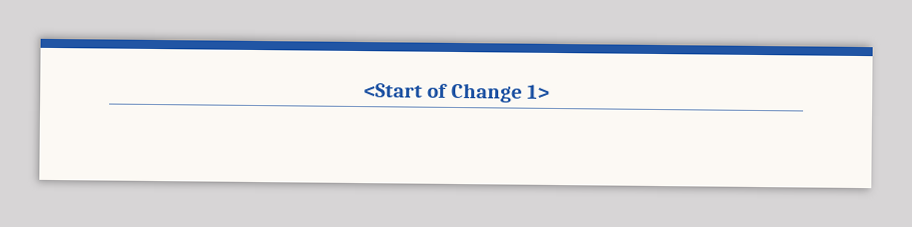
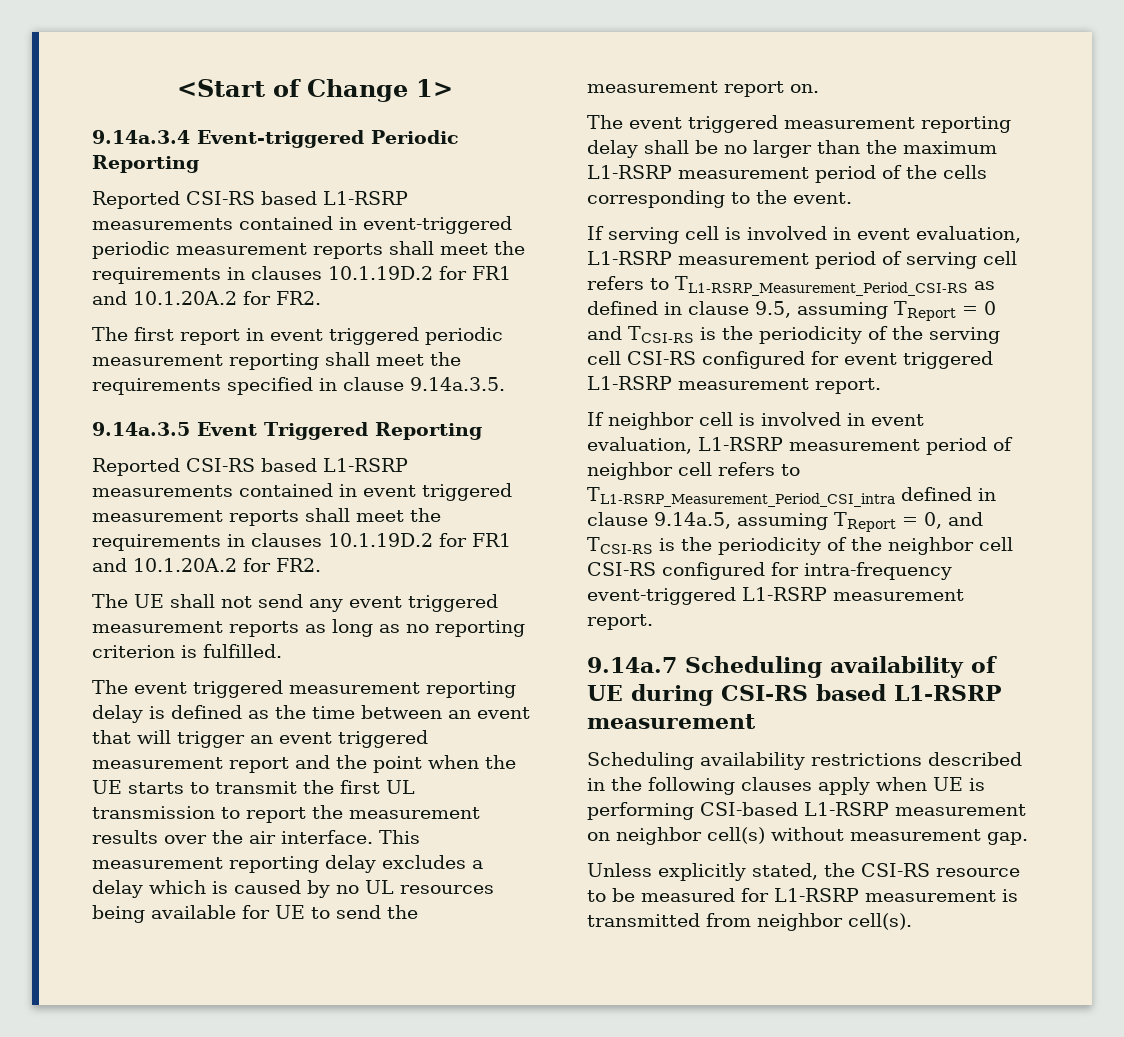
+ 9.14a.3.4 Event-triggered Periodic Reporting
+ Reported CSI-RS based L1-RSRP measurements contained in event-triggered periodic measurement reports shall meet the requirements in clauses 10.1.19D.2 for FR1 and 10.1.20A.2 for FR2.
+ The first report in event triggered periodic measurement reporting shall meet the requirements specified in clause 9.14a.3.5.
+ 9.14a.3.5 Event Triggered Reporting
+ Reported CSI-RS based L1-RSRP measurements contained in event triggered measurement reports shall meet the requirements in clauses 10.1.19D.2 for FR1 and 10.1.20A.2 for FR2.
+ The UE shall not send any event triggered measurement reports as long as no reporting criterion is fulfilled.
+ The event triggered measurement reporting delay is defined as the time between an event that will trigger an event triggered measurement report and the point when the UE starts to transmit the first UL transmission to report the measurement results over the air interface. This measurement reporting delay excludes a delay which is caused by no UL resources being available for UE to send the measurement report on.
+ The event triggered measurement reporting delay shall be no larger than the maximum L1-RSRP measurement period of the cells corresponding to the event.
+ If serving cell is involved in event evaluation, L1-RSRP measurement period of serving cell refers to TL1-RSRP_Measurement_Period_CSI-RS as defined in clause 9.5, assuming TReport = 0 and TCSI-RS is the periodicity of the serving cell CSI-RS configured for event triggered L1-RSRP measurement report.
+ If neighbor cell is involved in event evaluation, L1-RSRP measurement period of neighbor cell refers to TL1-RSRP_Measurement_Period_CSI_intra defined in clause 9.14a.5, assuming TReport = 0, and TCSI-RS is the periodicity of the neighbor cell CSI-RS configured for intra-frequency event-triggered L1-RSRP measurement report.
+ 9.14a.7 Scheduling availability of UE during CSI-RS based L1-RSRP measurement
+ Scheduling availability restrictions described in the following clauses apply when UE is performing CSI-based L1-RSRP measurement on neighbor cell(s) without measurement gap.
+ Unless explicitly stated, the CSI-RS resource to be measured for L1-RSRP measurement is transmitted from neighbor cell(s).

